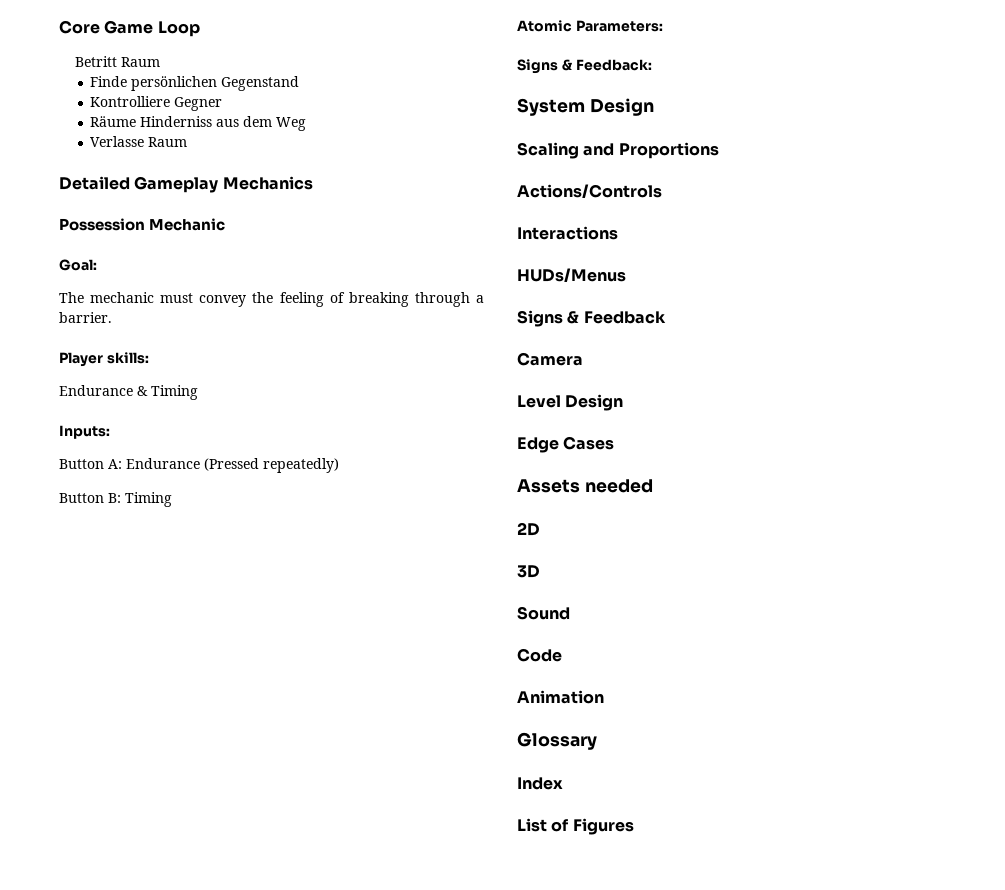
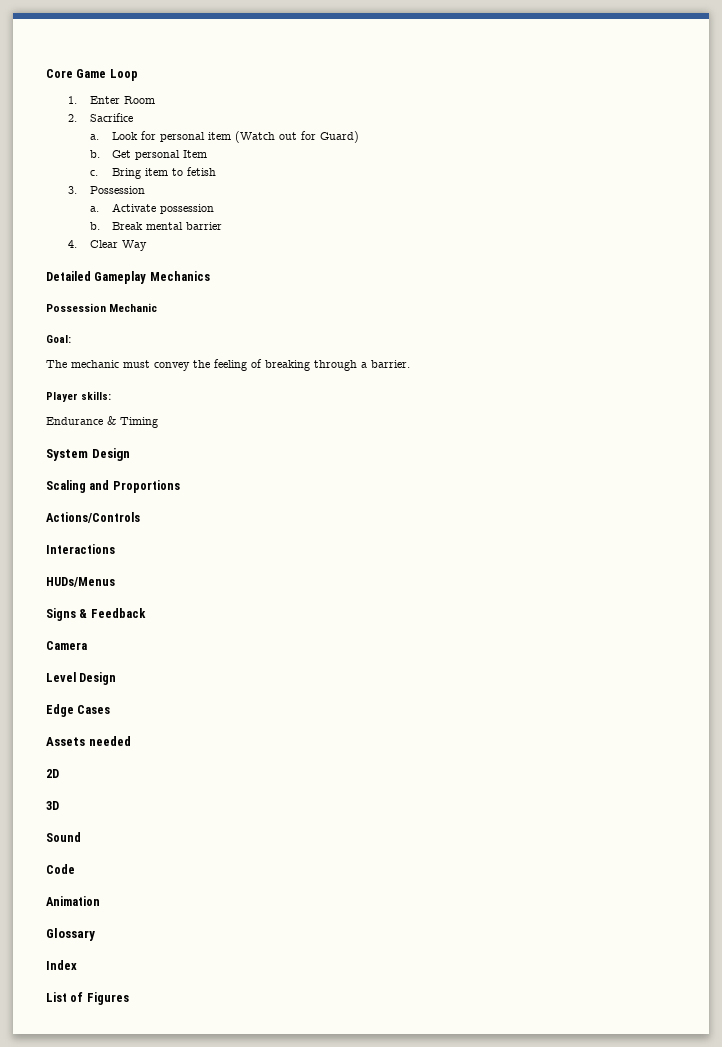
- Betritt Raum
- Finde persönlichen Gegenstand
- Kontrolliere Gegner
- Räume Hinderniss aus dem Weg
- Verlasse Raum
+ 1. Enter Room
+ 2. Sacrifice
+ a. Look for personal item (Watch out for Guard)
+ b. Get personal Item
+ c. Bring item to fetish
+ 3. Possession
+ a. Activate possession
+ b. Break mental barrier
+ 4. Clear Way
- Inputs:
- Button A: Endurance (Pressed repeatedly)
- Button B: Timing
- Atomic Parameters:
- Signs & Feedback:

